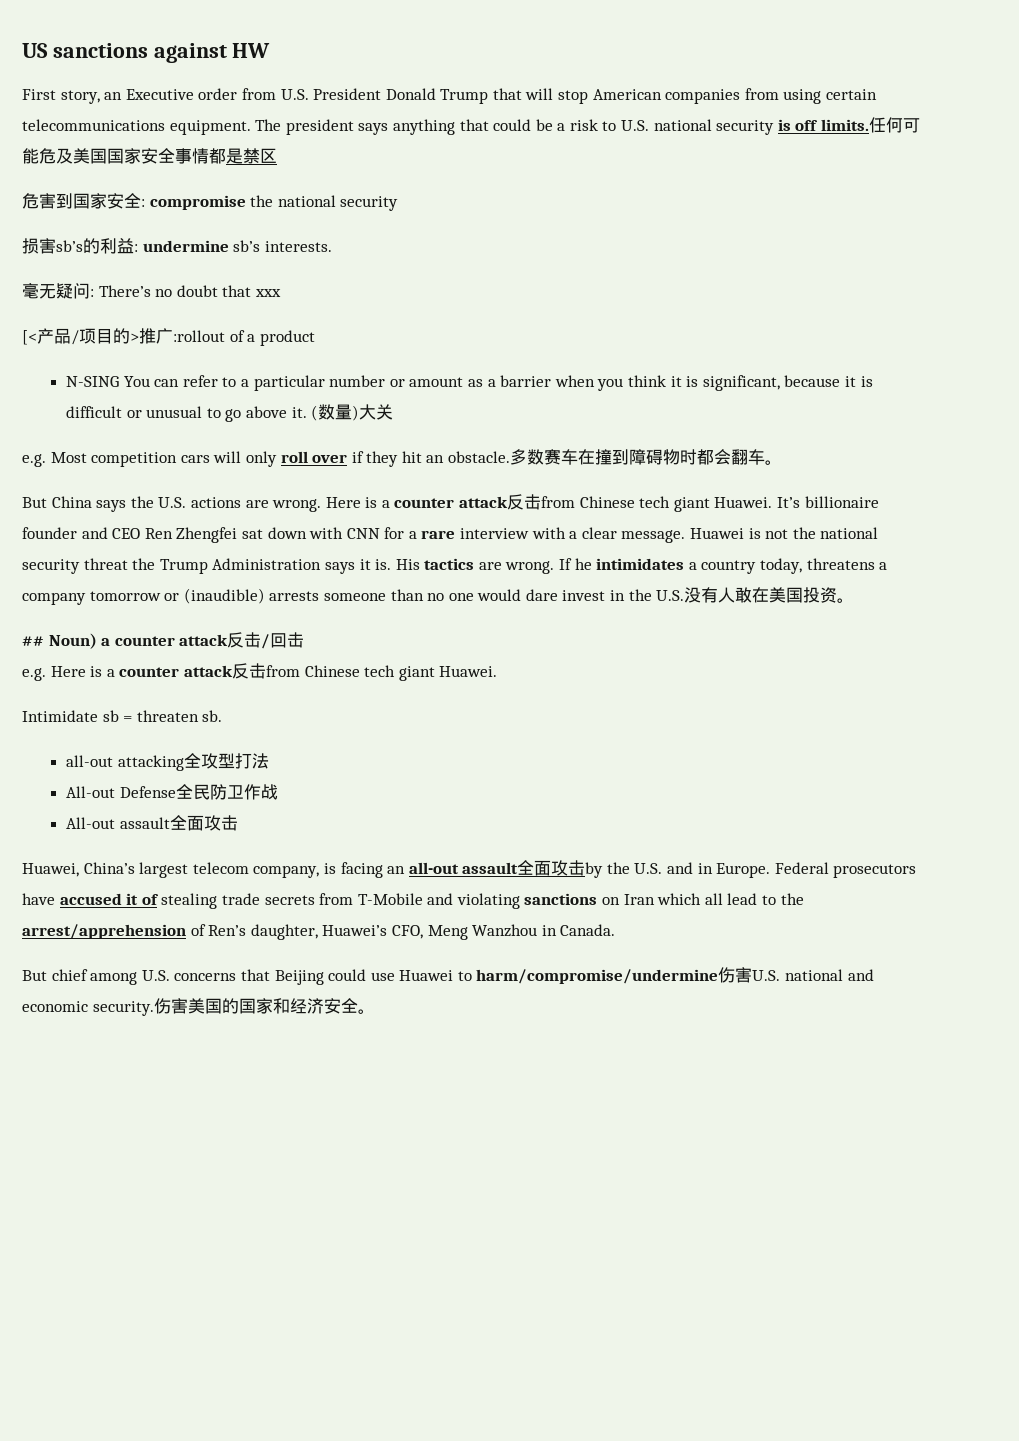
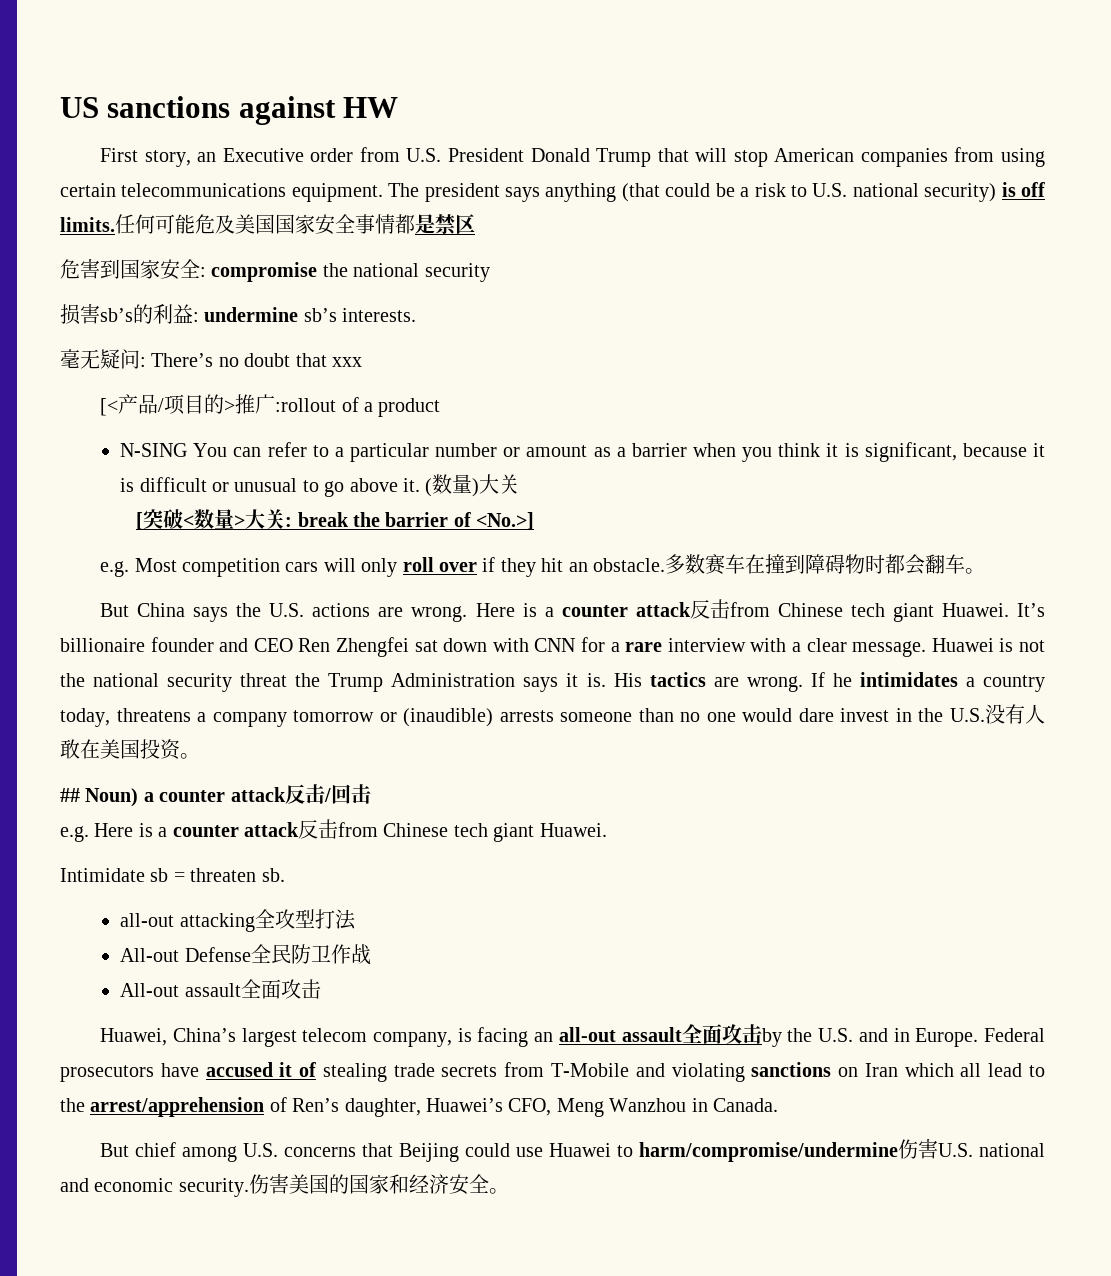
- The president says anything that could be a risk to U.S. national security is off limits.
+ The president says anything (that could be a risk to U.S. national security) is off limits.
+ [突破<数量>大关: break the barrier of <No.>]

